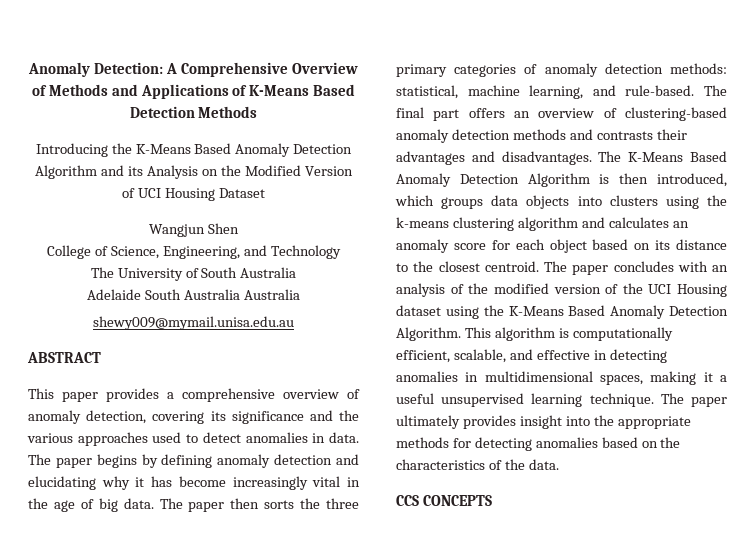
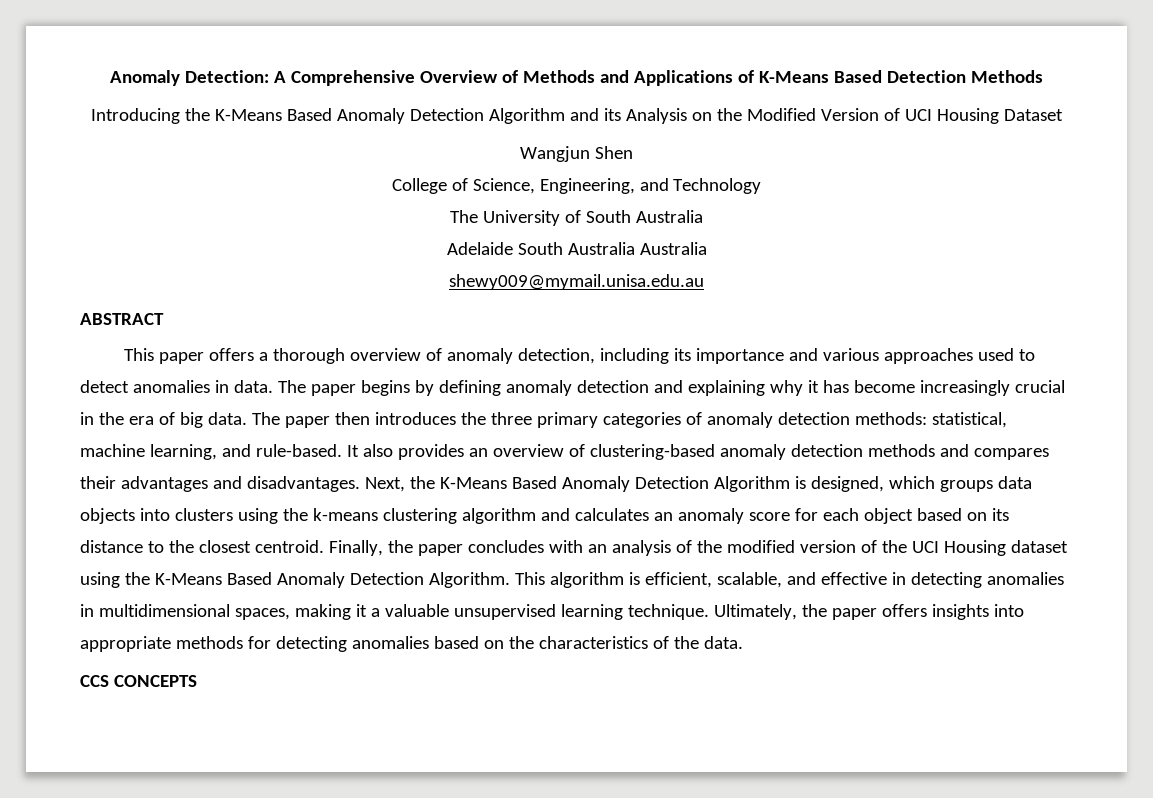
- This paper provides a comprehensive overview of anomaly detection, covering its significance and the various approaches used to detect anomalies in data.
+ This paper offers a thorough overview of anomaly detection, including its importance and various approaches used to detect anomalies in data.
- The paper begins by defining anomaly detection and elucidating why it has become increasingly vital in the age of big data.
+ The paper begins by defining anomaly detection and explaining why it has become increasingly crucial in the era of big data.
- The paper then sorts the three primary categories of anomaly detection methods: statistical, machine learning, and rule-based.
+ The paper then introduces the three primary categories of anomaly detection methods: statistical, machine learning, and rule-based.
- The final part offers an overview of clustering-based anomaly detection methods and contrasts their advantages and disadvantages.
+ It also provides an overview of clustering-based anomaly detection methods and compares their advantages and disadvantages.
- The K-Means Based Anomaly Detection Algorithm is then introduced, which groups data objects into clusters using the k-means clustering algorithm and calculates an anomaly score for each object based on its distance to the closest centroid.
+ Next, the K-Means Based Anomaly Detection Algorithm is designed, which groups data objects into clusters using the k-means clustering algorithm and calculates an anomaly score for each object based on its distance to the closest centroid.
- The paper concludes with an analysis of the modified version of the UCI Housing dataset using the K-Means Based Anomaly Detection Algorithm.
+ Finally, the paper concludes with an analysis of the modified version of the UCI Housing dataset using the K-Means Based Anomaly Detection Algorithm.
- This algorithm is computationally efficient, scalable, and effective in detecting anomalies in multidimensional spaces, making it a useful unsupervised learning technique.
+ This algorithm is efficient, scalable, and effective in detecting anomalies in multidimensional spaces, making it a valuable unsupervised learning technique.
- The paper ultimately provides insight into the appropriate methods for detecting anomalies based on the characteristics of the data.
+ Ultimately, the paper offers insights into appropriate methods for detecting anomalies based on the characteristics of the data.

